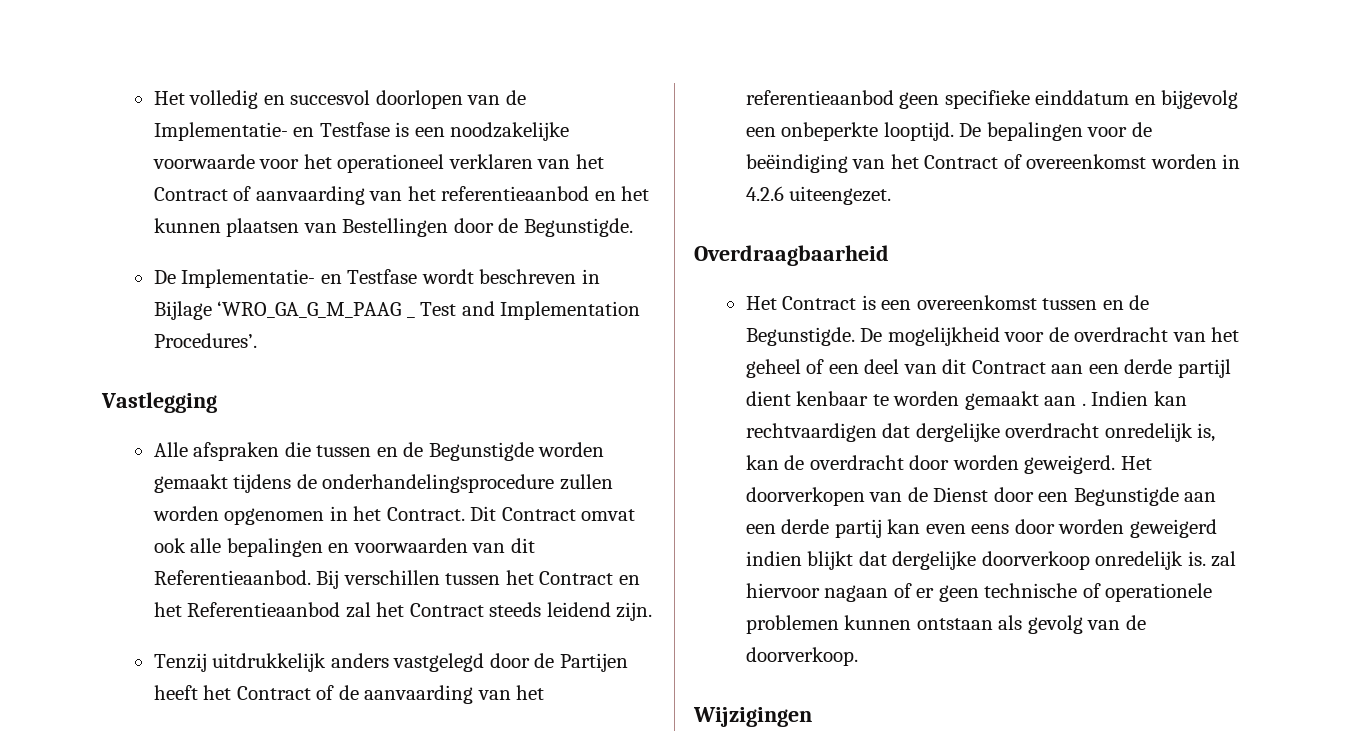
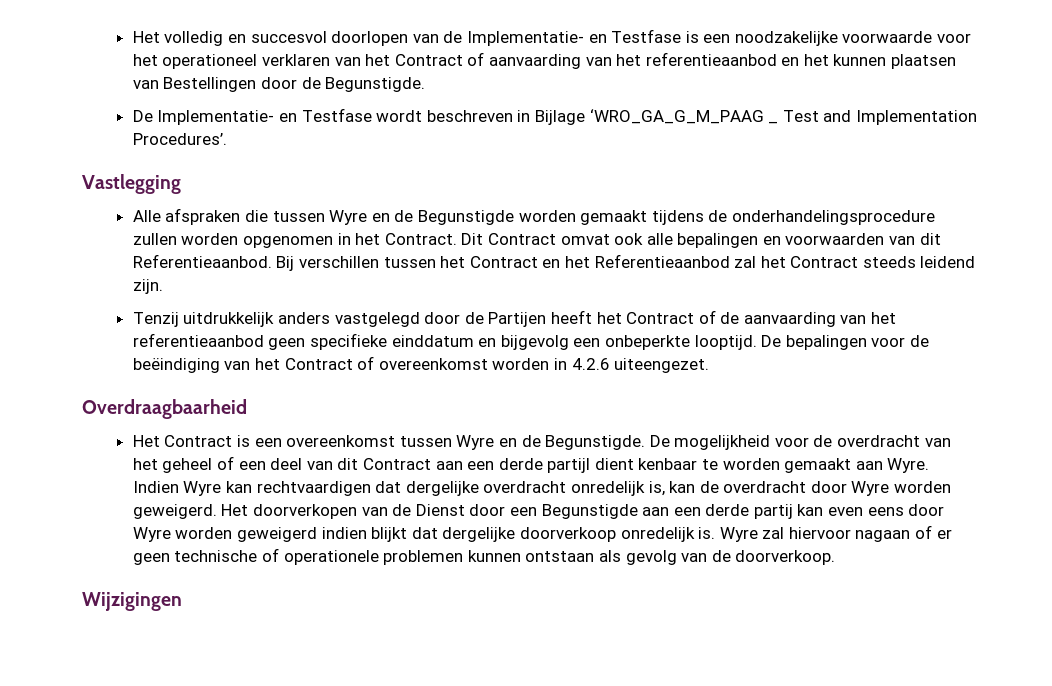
- Alle afspraken die tussen en de Begunstigde worden gemaakt tijdens de onderhandelingsprocedure zullen worden opgenomen in het Contract.
+ Alle afspraken die tussen Wyre en de Begunstigde worden gemaakt tijdens de onderhandelingsprocedure zullen worden opgenomen in het Contract.
- Het Contract is een overeenkomst tussen en de Begunstigde.
+ Het Contract is een overeenkomst tussen Wyre en de Begunstigde.
- De mogelijkheid voor de overdracht van het geheel of een deel van dit Contract aan een derde partijl dient kenbaar te worden gemaakt aan . Indien kan rechtvaardigen dat dergelijke overdracht onredelijk is, kan de overdracht door worden geweigerd.
+ De mogelijkheid voor de overdracht van het geheel of een deel van dit Contract aan een derde partijl dient kenbaar te worden gemaakt aan Wyre. Indien Wyre kan rechtvaardigen dat dergelijke overdracht onredelijk is, kan de overdracht door Wyre worden geweigerd.
- Het doorverkopen van de Dienst door een Begunstigde aan een derde partij kan even eens door worden geweigerd indien blijkt dat dergelijke doorverkoop onredelijk is. zal hiervoor nagaan of er geen technische of operationele problemen kunnen ontstaan als gevolg van de doorverkoop.
+ Het doorverkopen van de Dienst door een Begunstigde aan een derde partij kan even eens door Wyre worden geweigerd indien blijkt dat dergelijke doorverkoop onredelijk is. Wyre zal hiervoor nagaan of er geen technische of operationele problemen kunnen ontstaan als gevolg van de doorverkoop.

